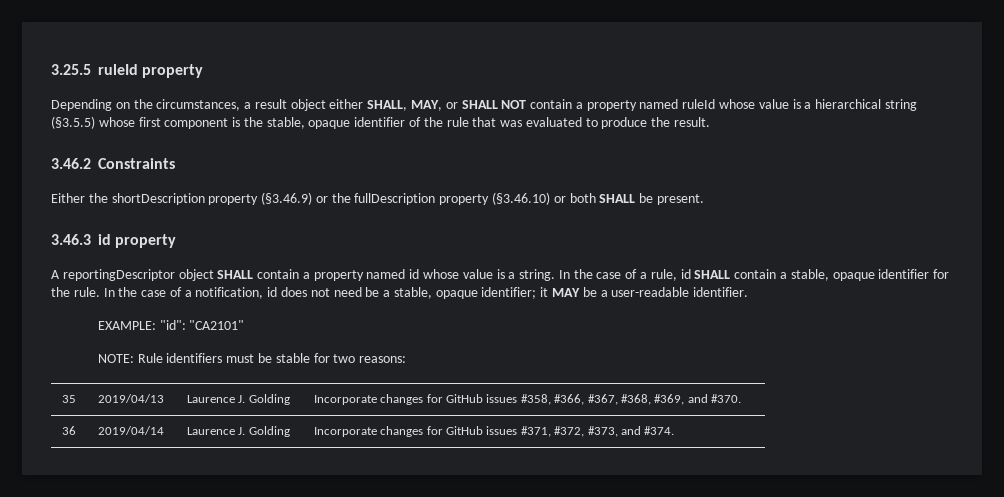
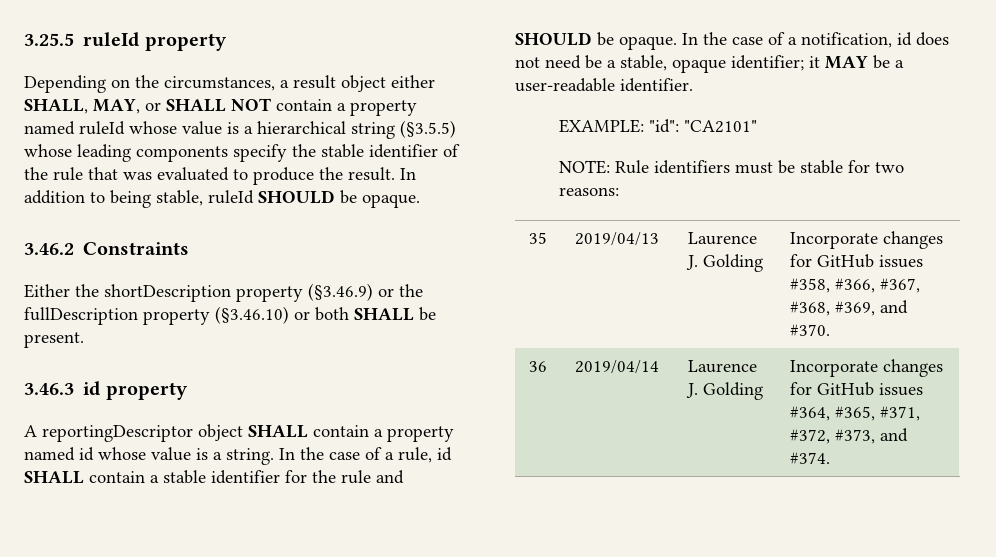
- Depending on the circumstances, a result object either SHALL, MAY, or SHALL NOT contain a property named ruleId whose value is a hierarchical string (§3.5.5) whose first component is the stable, opaque identifier of the rule that was evaluated to produce the result.
+ Depending on the circumstances, a result object either SHALL, MAY, or SHALL NOT contain a property named ruleId whose value is a hierarchical string (§3.5.5) whose leading components specify the stable identifier of the rule that was evaluated to produce the result. In addition to being stable, ruleId SHOULD be opaque.
- In the case of a rule, id SHALL contain a stable, opaque identifier for the rule.
+ In the case of a rule, id SHALL contain a stable identifier for the rule and SHOULD be opaque.
- 36 | 2019/04/14 | Laurence J. Golding | Incorporate changes for GitHub issues #371, #372, #373, and #374.
+ 36 | 2019/04/14 | Laurence J. Golding | Incorporate changes for GitHub issues #364, #365, #371, #372, #373, and #374.

